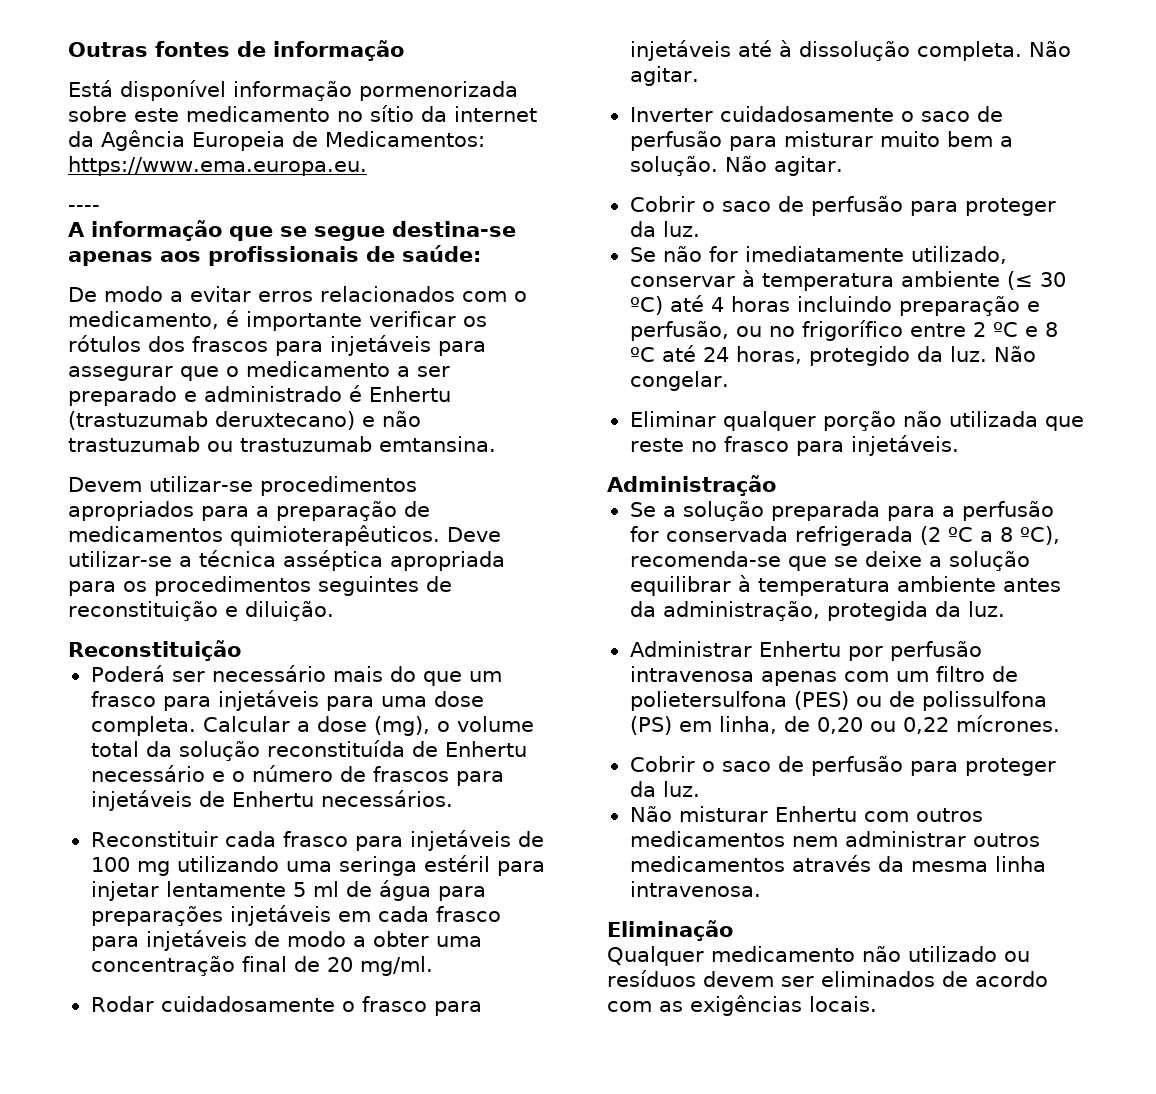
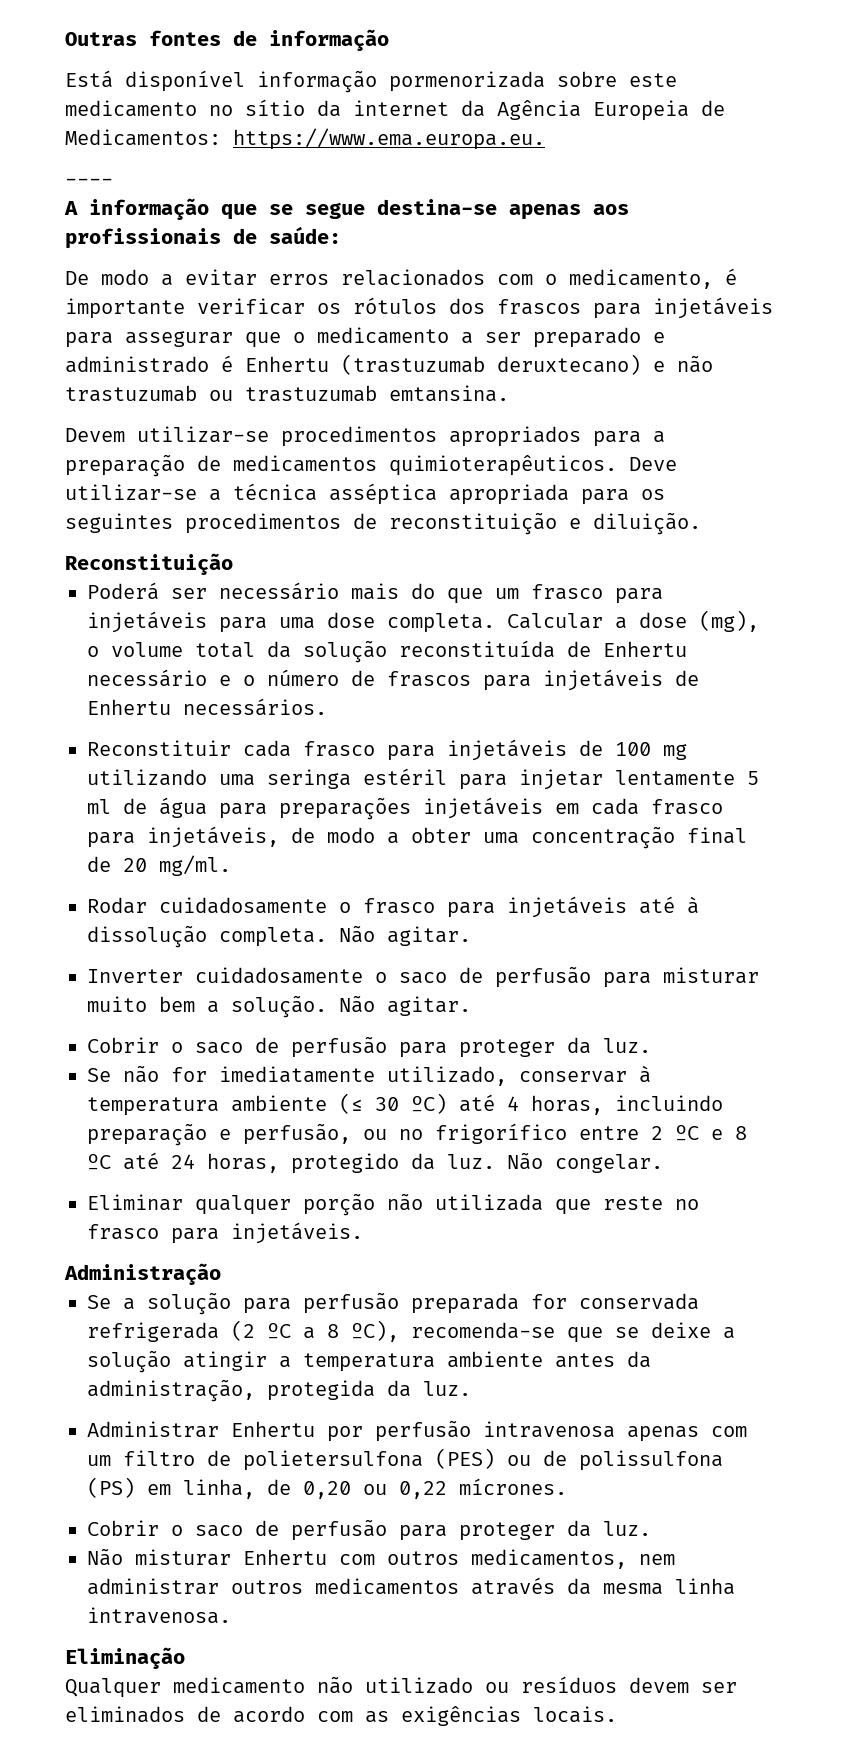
- Deve utilizar-se a técnica asséptica apropriada para os procedimentos seguintes de reconstituição e diluição.
+ Deve utilizar-se a técnica asséptica apropriada para os seguintes procedimentos de reconstituição e diluição.
- Reconstituir cada frasco para injetáveis de 100 mg utilizando uma seringa estéril para injetar lentamente 5 ml de água para preparações injetáveis em cada frasco para injetáveis de modo a obter uma concentração final de 20 mg/ml.
+ Reconstituir cada frasco para injetáveis de 100 mg utilizando uma seringa estéril para injetar lentamente 5 ml de água para preparações injetáveis em cada frasco para injetáveis, de modo a obter uma concentração final de 20 mg/ml.
- Se não for imediatamente utilizado, conservar à temperatura ambiente (≤ 30 ºC) até 4 horas incluindo preparação e perfusão, ou no frigorífico entre 2 ºC e 8 ºC até 24 horas, protegido da luz.
+ Se não for imediatamente utilizado, conservar à temperatura ambiente (≤ 30 ºC) até 4 horas, incluindo preparação e perfusão, ou no frigorífico entre 2 ºC e 8 ºC até 24 horas, protegido da luz.
- Se a solução preparada para a perfusão for conservada refrigerada (2 ºC a 8 ºC), recomenda-se que se deixe a solução equilibrar à temperatura ambiente antes da administração, protegida da luz.
+ Se a solução para perfusão preparada for conservada refrigerada (2 ºC a 8 ºC), recomenda-se que se deixe a solução atingir a temperatura ambiente antes da administração, protegida da luz.
- Não misturar Enhertu com outros medicamentos nem administrar outros medicamentos através da mesma linha intravenosa.
+ Não misturar Enhertu com outros medicamentos, nem administrar outros medicamentos através da mesma linha intravenosa.

